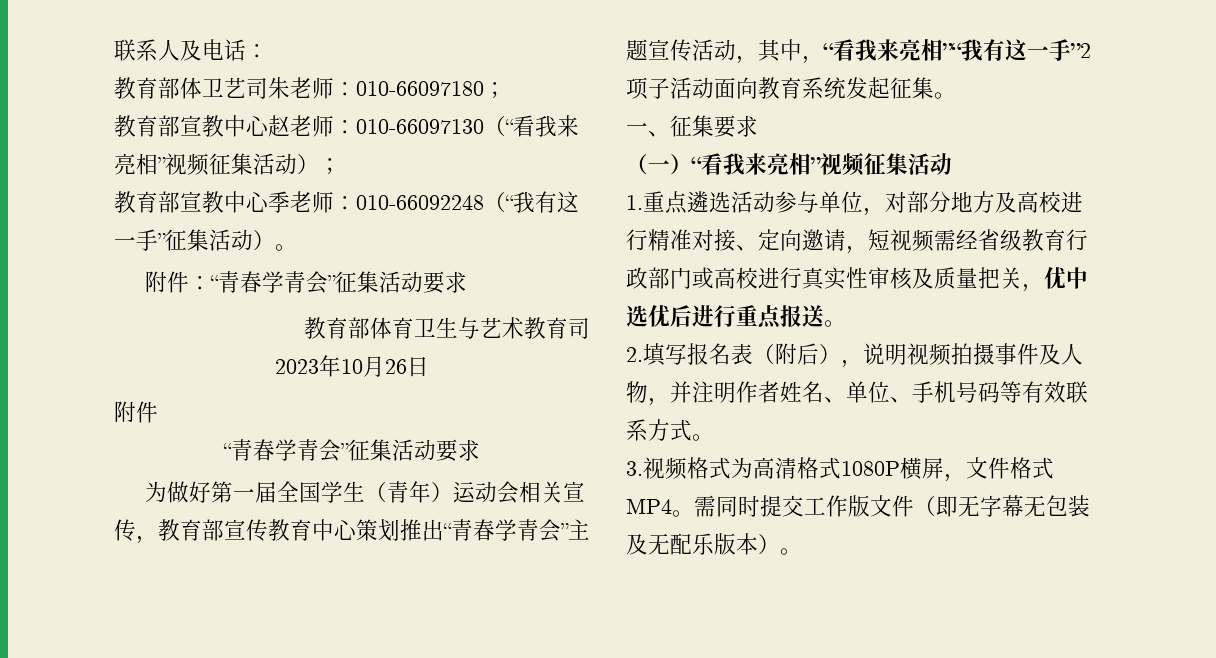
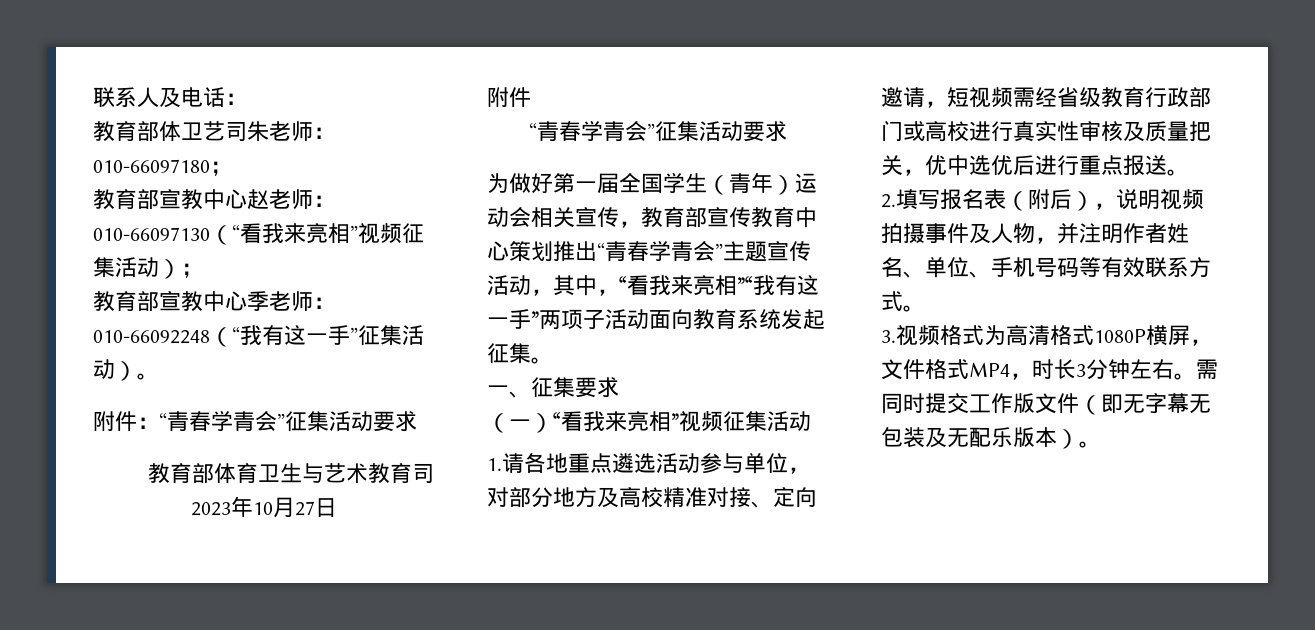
- 2023年10月26日
+ 2023年10月27日
- 为做好第一届全国学生（青年）运动会相关宣传，教育部宣传教育中心策划推出“青春学青会”主题宣传活动，其中，“看我来亮相”“我有这一手”2项子活动面向教育系统发起征集。
+ 为做好第一届全国学生（青年）运动会相关宣传，教育部宣传教育中心策划推出“青春学青会”主题宣传活动，其中，“看我来亮相”“我有这一手”两项子活动面向教育系统发起征集。
- 1.重点遴选活动参与单位，对部分地方及高校进行精准对接、定向邀请，短视频需经省级教育行政部门或高校进行真实性审核及质量把关，优中选优后进行重点报送。
+ 1.请各地重点遴选活动参与单位，对部分地方及高校精准对接、定向邀请，短视频需经省级教育行政部门或高校进行真实性审核及质量把关，优中选优后进行重点报送。
- 3.视频格式为高清格式1080P横屏，文件格式MP4。
+ 3.视频格式为高清格式1080P横屏，文件格式MP4，时长3分钟左右。

